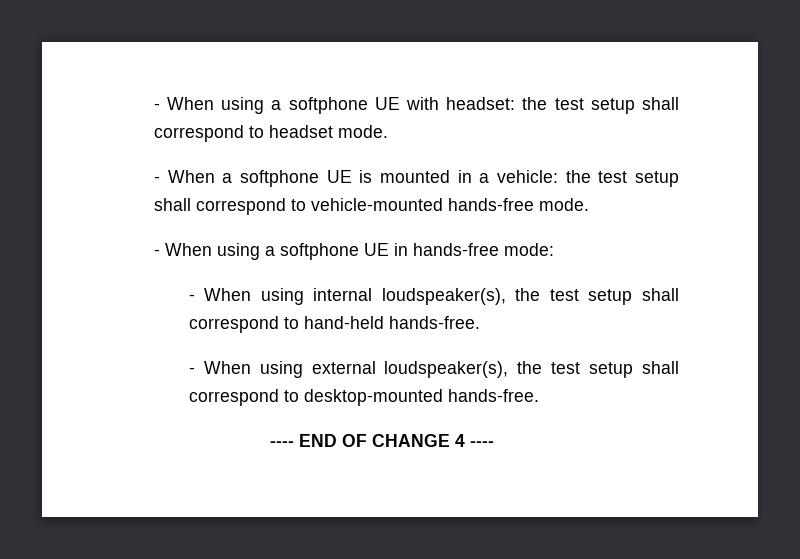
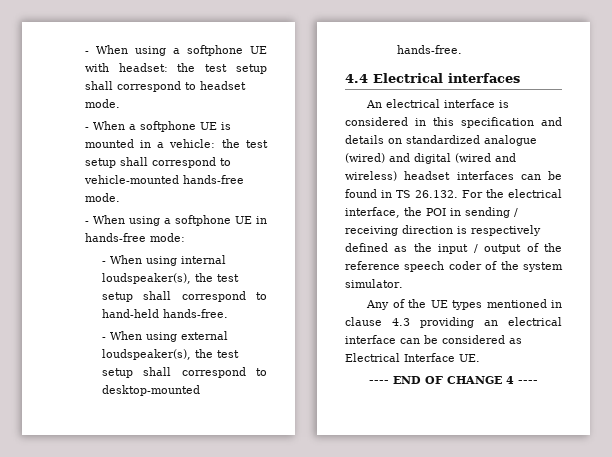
+ 4.4 Electrical interfaces
+ An electrical interface is considered in this specification and details on standardized analogue (wired) and digital (wired and wireless) headset interfaces can be found in TS 26.132. For the electrical interface, the POI in sending / receiving direction is respectively defined as the input / output of the reference speech coder of the system simulator.
+ Any of the UE types mentioned in clause 4.3 providing an electrical interface can be considered as Electrical Interface UE.

